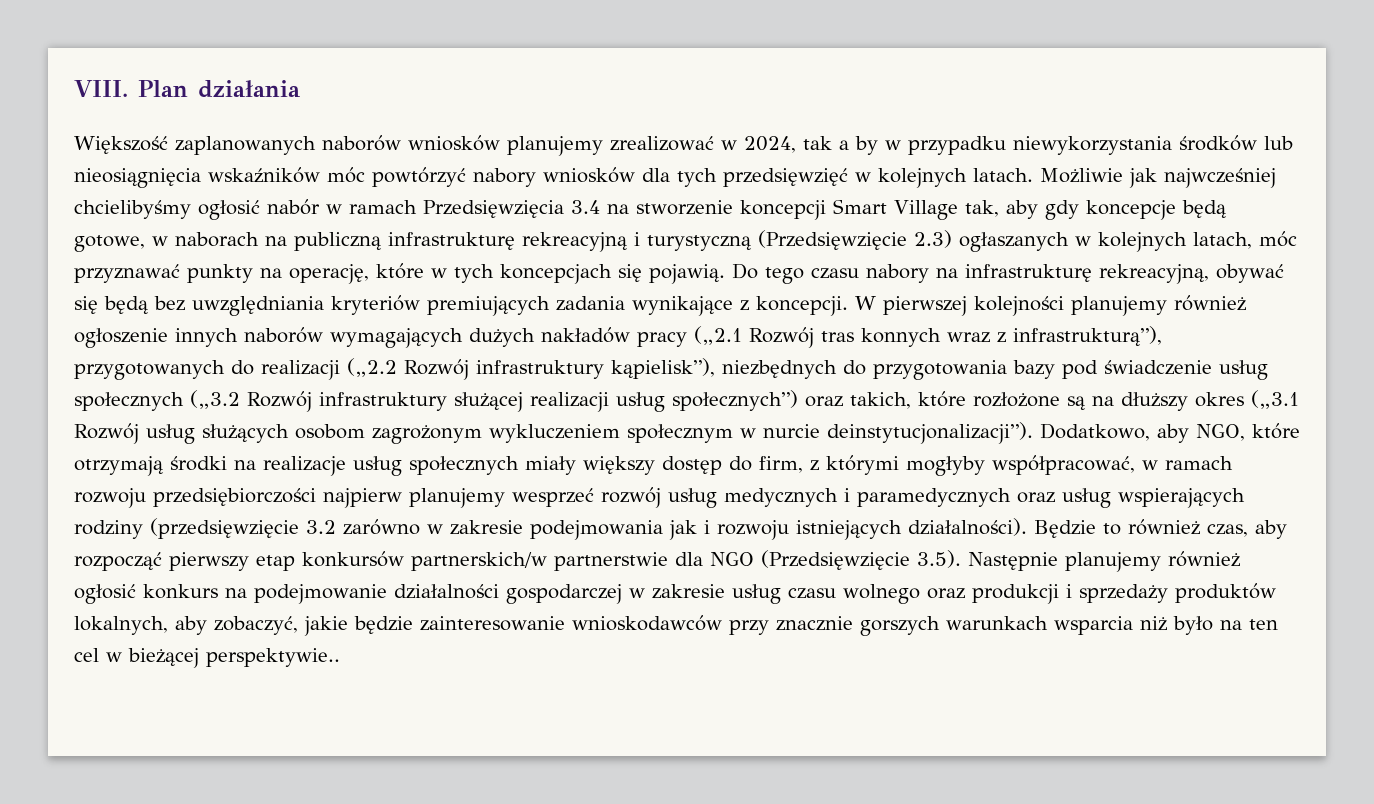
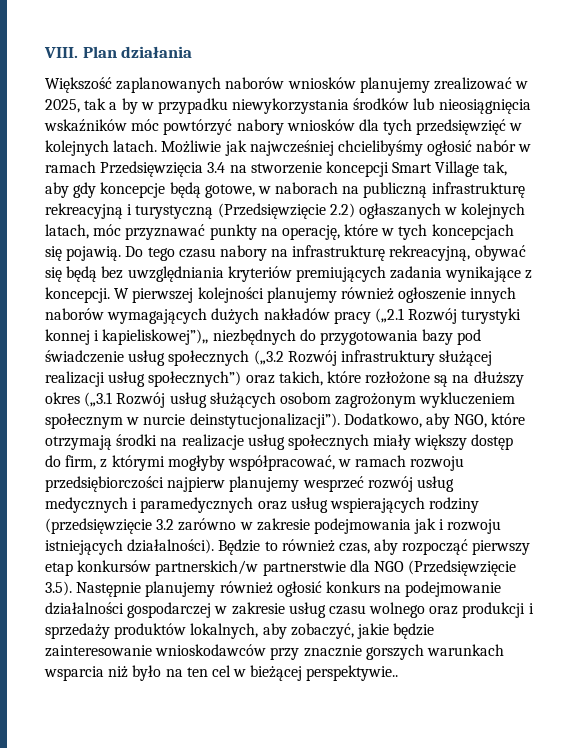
- Większość zaplanowanych naborów wniosków planujemy zrealizować w 2024, tak a by w przypadku niewykorzystania środków lub nieosiągnięcia wskaźników móc powtórzyć nabory wniosków dla tych przedsięwzięć w kolejnych latach.
+ Większość zaplanowanych naborów wniosków planujemy zrealizować w 2025, tak a by w przypadku niewykorzystania środków lub nieosiągnięcia wskaźników móc powtórzyć nabory wniosków dla tych przedsięwzięć w kolejnych latach.
- Możliwie jak najwcześniej chcielibyśmy ogłosić nabór w ramach Przedsięwzięcia 3.4 na stworzenie koncepcji Smart Village tak, aby gdy koncepcje będą gotowe, w naborach na publiczną infrastrukturę rekreacyjną i turystyczną (Przedsięwzięcie 2.3) ogłaszanych w kolejnych latach, móc przyznawać punkty na operację, które w tych koncepcjach się pojawią.
+ Możliwie jak najwcześniej chcielibyśmy ogłosić nabór w ramach Przedsięwzięcia 3.4 na stworzenie koncepcji Smart Village tak, aby gdy koncepcje będą gotowe, w naborach na publiczną infrastrukturę rekreacyjną i turystyczną (Przedsięwzięcie 2.2) ogłaszanych w kolejnych latach, móc przyznawać punkty na operację, które w tych koncepcjach się pojawią.
- W pierwszej kolejności planujemy również ogłoszenie innych naborów wymagających dużych nakładów pracy („2.1 Rozwój tras konnych wraz z infrastrukturą”), przygotowanych do realizacji („2.2 Rozwój infrastruktury kąpielisk”), niezbędnych do przygotowania bazy pod świadczenie usług społecznych („3.2 Rozwój infrastruktury służącej realizacji usług społecznych”) oraz takich, które rozłożone są na dłuższy okres („3.1 Rozwój usług służących osobom zagrożonym wykluczeniem społecznym w nurcie deinstytucjonalizacji”).
+ W pierwszej kolejności planujemy również ogłoszenie innych naborów wymagających dużych nakładów pracy („2.1 Rozwój turystyki konnej i kapieliskowej”),, niezbędnych do przygotowania bazy pod świadczenie usług społecznych („3.2 Rozwój infrastruktury służącej realizacji usług społecznych”) oraz takich, które rozłożone są na dłuższy okres („3.1 Rozwój usług służących osobom zagrożonym wykluczeniem społecznym w nurcie deinstytucjonalizacji”).

